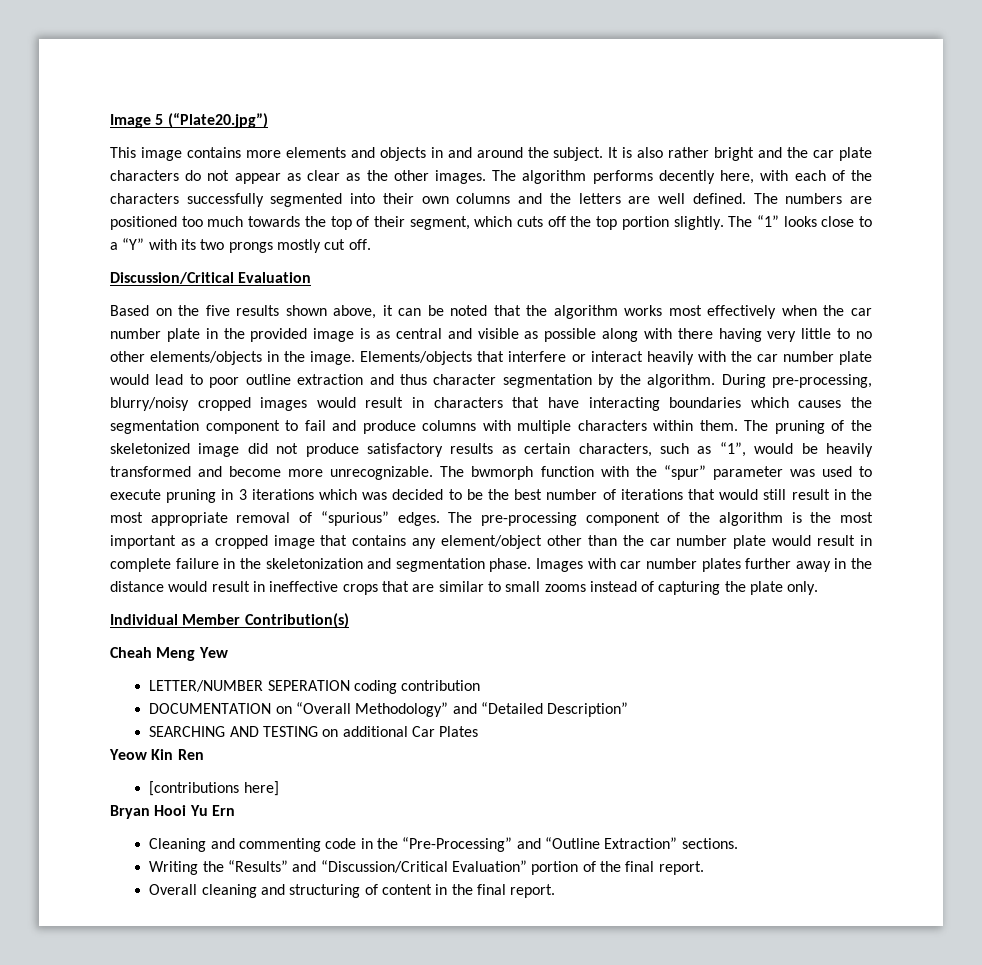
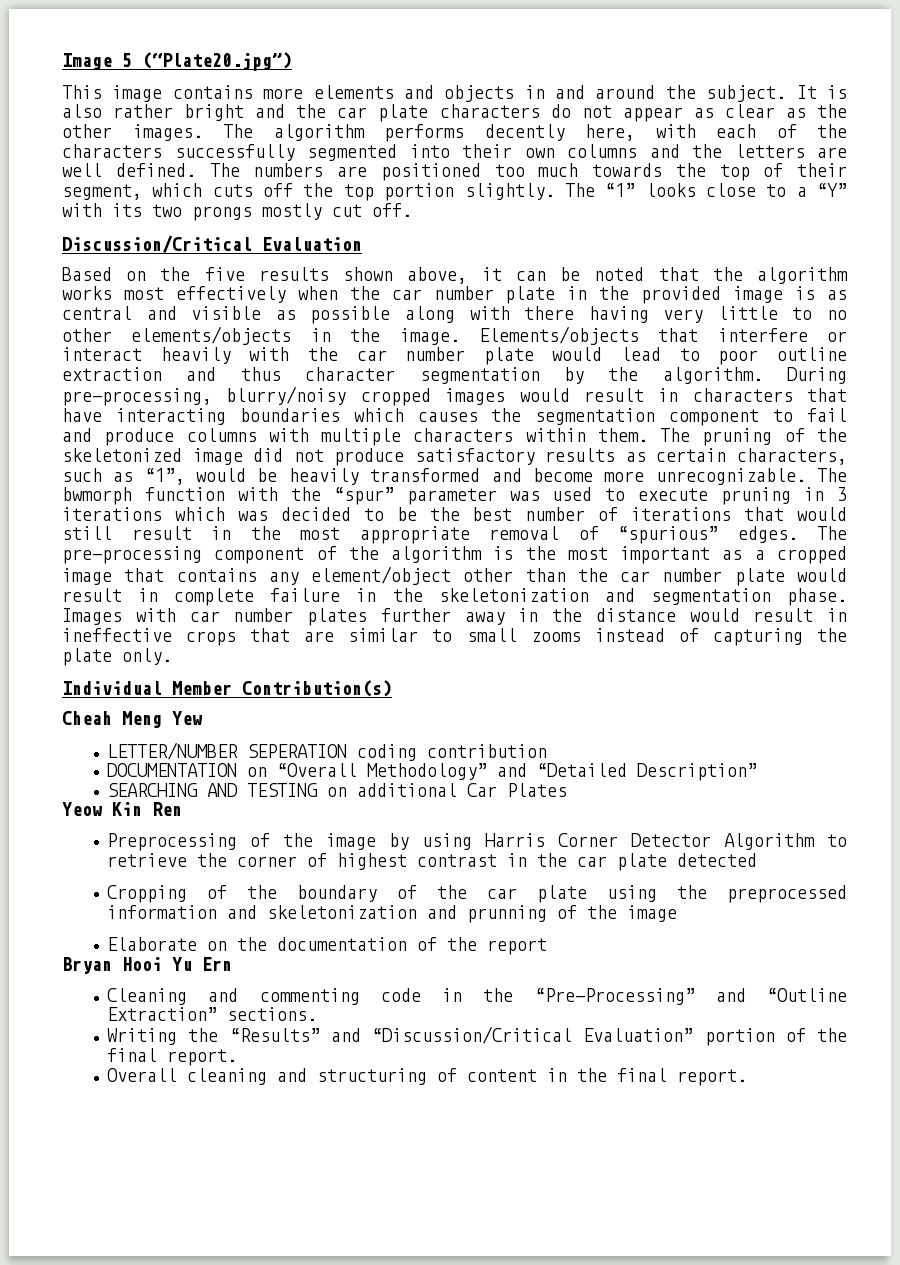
- [contributions here]
+ Preprocessing of the image by using Harris Corner Detector Algorithm to retrieve the corner of highest contrast in the car plate detected
+ Cropping of the boundary of the car plate using the preprocessed information and skeletonization and prunning of the image
+ Elaborate on the documentation of the report

